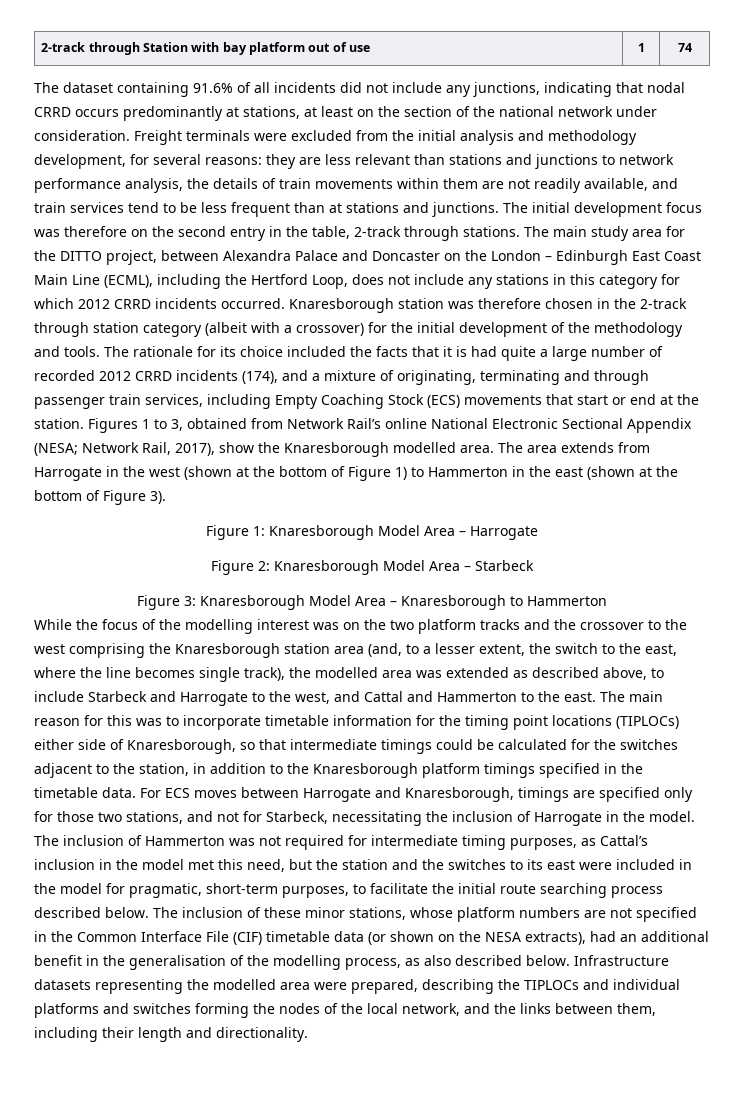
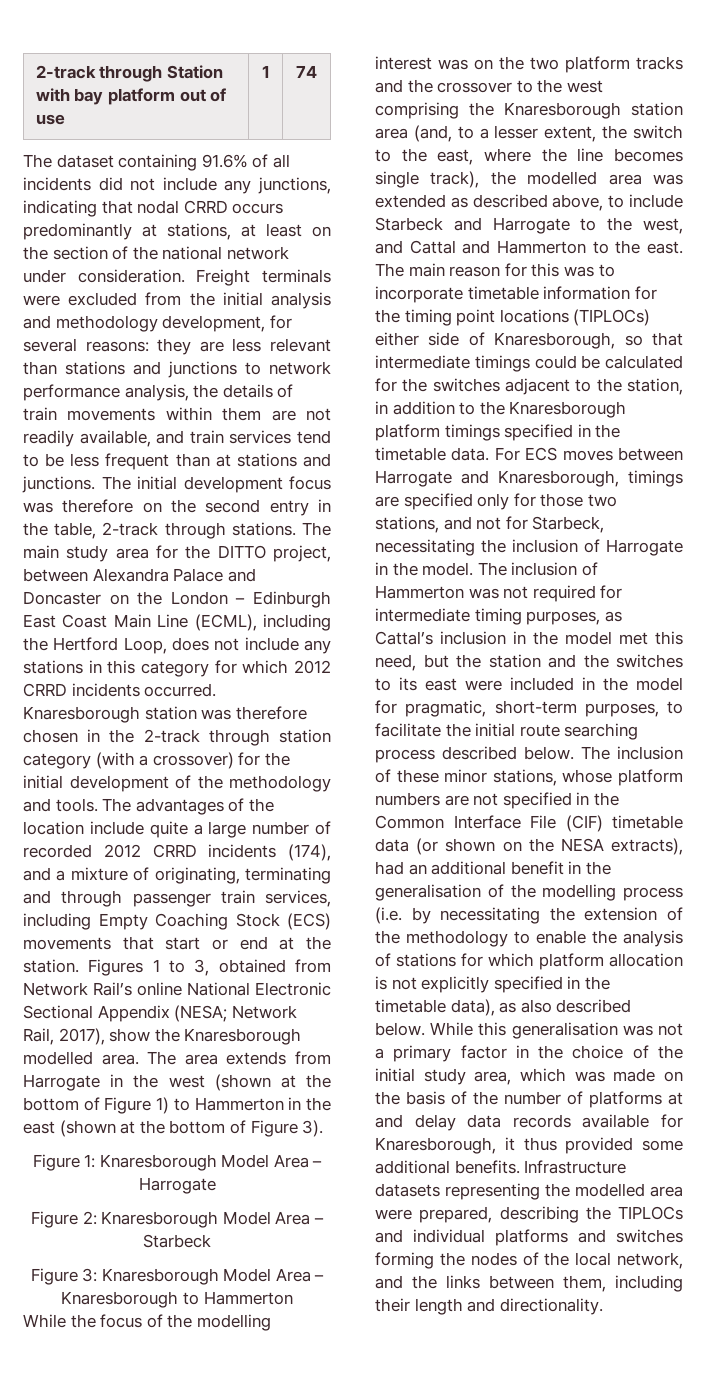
- Knaresborough station was therefore chosen in the 2-track through station category (albeit with a crossover) for the initial development of the methodology and tools.
+ Knaresborough station was therefore chosen in the 2-track through station category (with a crossover) for the initial development of the methodology and tools.
- The rationale for its choice included the facts that it is had quite a large number of recorded 2012 CRRD incidents (174), and a mixture of originating, terminating and through passenger train services, including Empty Coaching Stock (ECS) movements that start or end at the station.
+ The advantages of the location include quite a large number of recorded 2012 CRRD incidents (174), and a mixture of originating, terminating and through passenger train services, including Empty Coaching Stock (ECS) movements that start or end at the station.
- The inclusion of these minor stations, whose platform numbers are not specified in the Common Interface File (CIF) timetable data (or shown on the NESA extracts), had an additional benefit in the generalisation of the modelling process, as also described below.
+ The inclusion of these minor stations, whose platform numbers are not specified in the Common Interface File (CIF) timetable data (or shown on the NESA extracts), had an additional benefit in the generalisation of the modelling process (i.e. by necessitating the extension of the methodology to enable the analysis of stations for which platform allocation is not explicitly specified in the timetable data), as also described below. While this generalisation was not a primary factor in the choice of the initial study area, which was made on the basis of the number of platforms at and delay data records available for Knaresborough, it thus provided some additional benefits.

